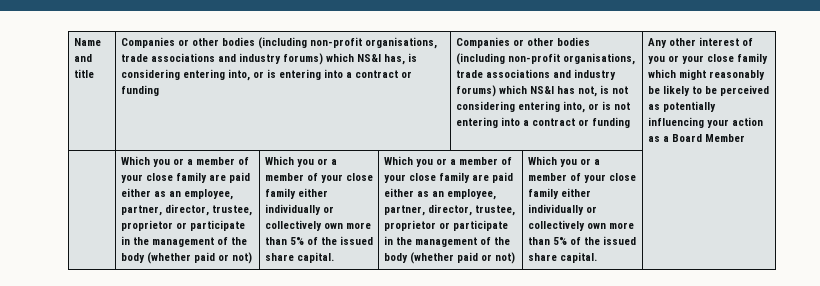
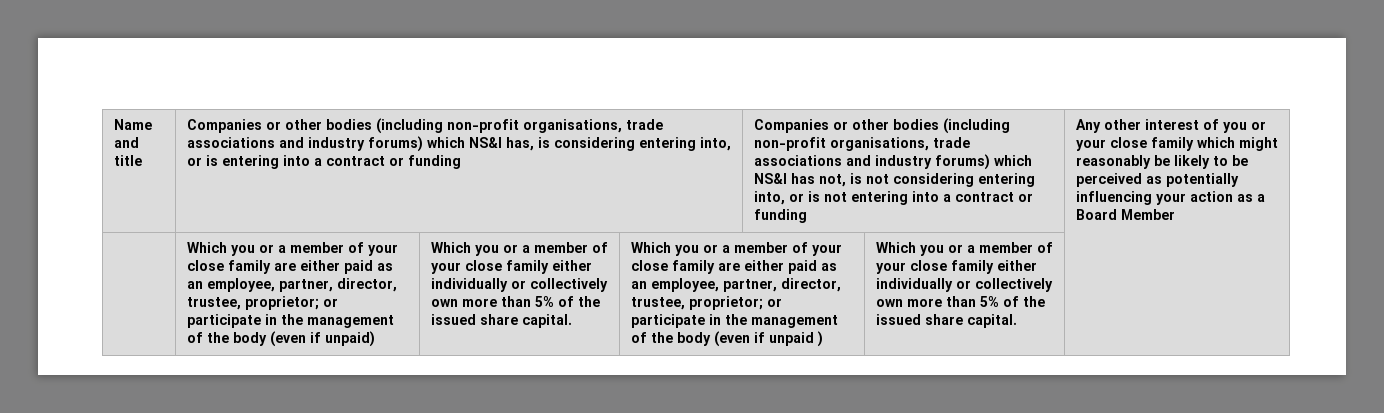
  Any other interest of you or your close family which might reasonably be likely to be perceived as potentially influencing your action as a Board Member
- | Which you or a member of your close family are paid either as an employee, partner, director, trustee, proprietor or participate in the management of the body (whether paid or not)
+ | Which you or a member of your close family are either paid as an employee, partner, director, trustee, proprietor; or participate in the management of the body (even if unpaid)
- Which you or a member of your close family either individually or collectively own more than 5% of the issued share capital. | Which you or a member of your close family are paid either as an employee, partner, director, trustee, proprietor or participate in the management of the body (whether paid or not)
+ Which you or a member of your close family either individually or collectively own more than 5% of the issued share capital. | Which you or a member of your close family are either paid as an employee, partner, director, trustee, proprietor; or participate in the management of the body (even if unpaid )

